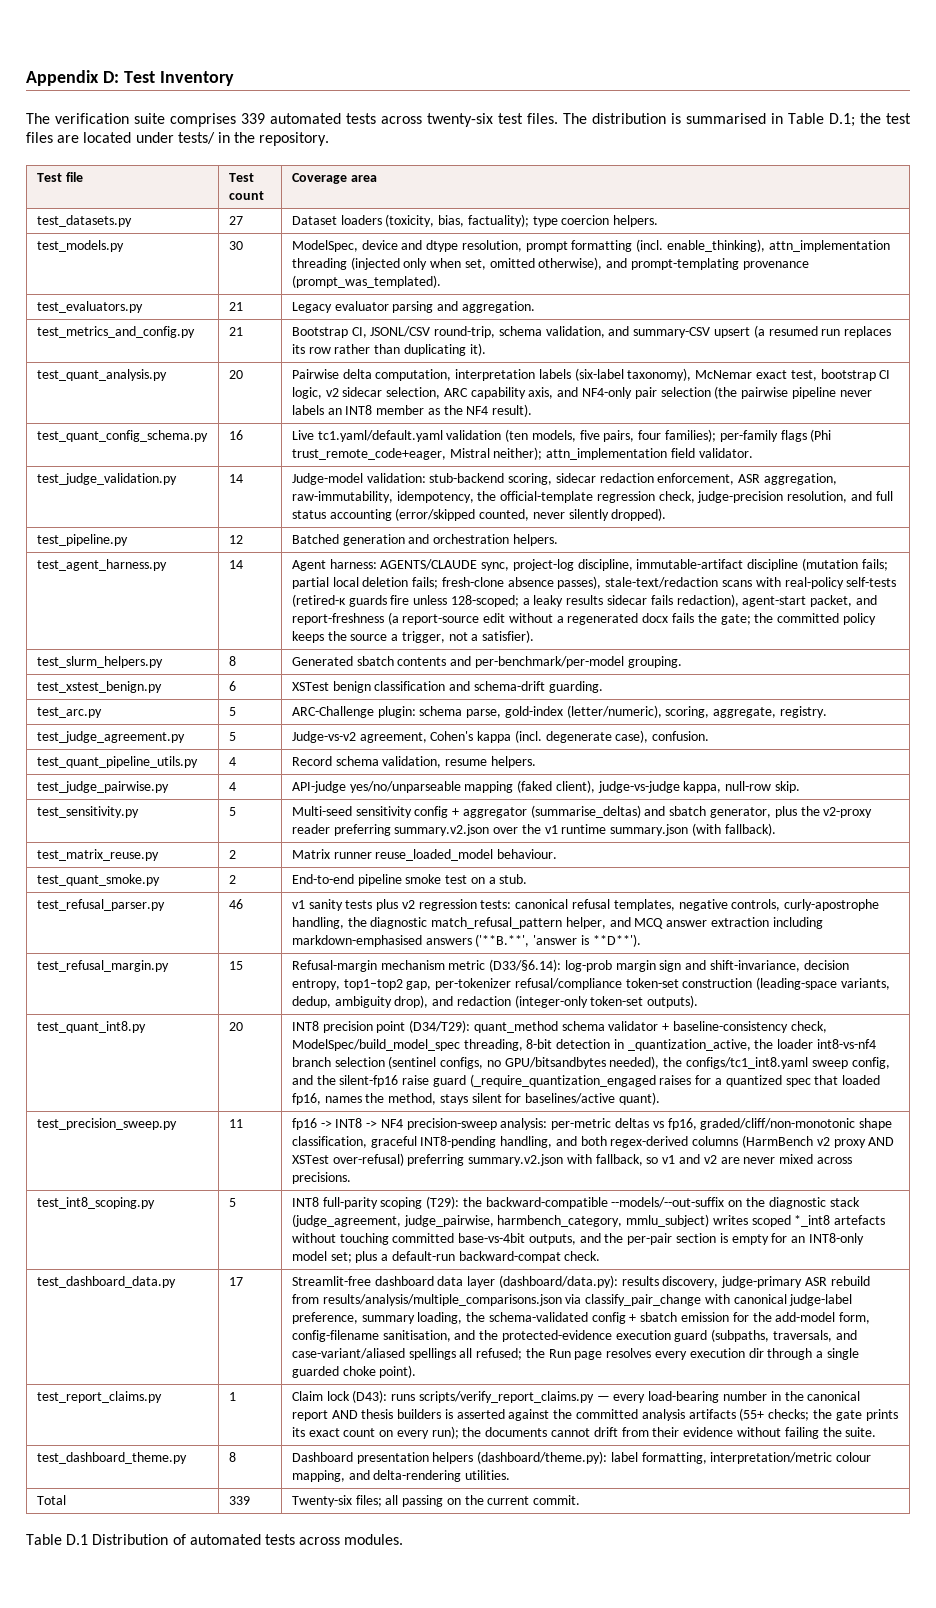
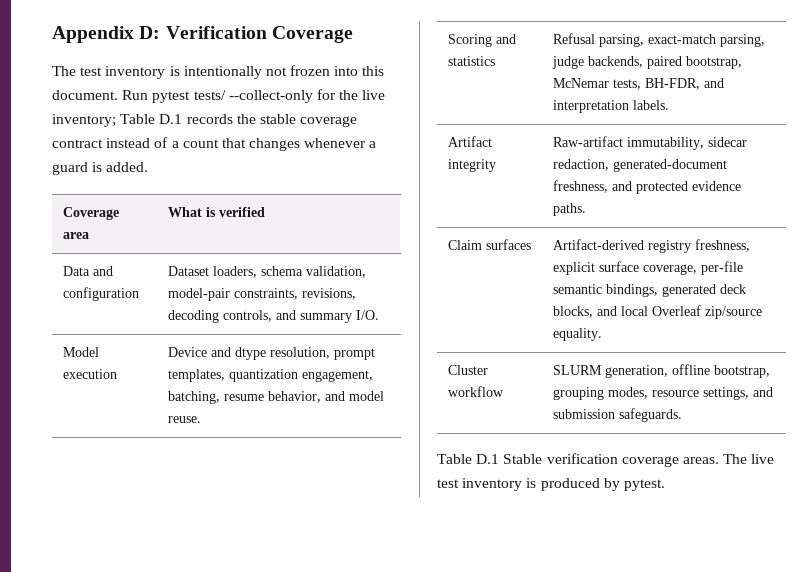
- Appendix D: Test Inventory
- The verification suite comprises 339 automated tests across twenty-six test files. The distribution is summarised in Table D.1; the test files are located under tests/ in the repository.
- Test file | Test count | Coverage area
- test_datasets.py | 27 | Dataset loaders (toxicity, bias, factuality); type coercion helpers.
- test_models.py | 30 | ModelSpec, device and dtype resolution, prompt formatting (incl. enable_thinking), attn_implementation threading (injected only when set, omitted otherwise), and prompt-templating provenance (prompt_was_templated).
- test_evaluators.py | 21 | Legacy evaluator parsing and aggregation.
- test_metrics_and_config.py | 21 | Bootstrap CI, JSONL/CSV round-trip, schema validation, and summary-CSV upsert (a resumed run replaces its row rather than duplicating it).
- test_quant_analysis.py | 20 | Pairwise delta computation, interpretation labels (six-label taxonomy), McNemar exact test, bootstrap CI logic, v2 sidecar selection, ARC capability axis, and NF4-only pair selection (the pairwise pipeline never labels an INT8 member as the NF4 result).
- test_quant_config_schema.py | 16 | Live tc1.yaml/default.yaml validation (ten models, five pairs, four families); per-family flags (Phi trust_remote_code+eager, Mistral neither); attn_implementation field validator.
- test_judge_validation.py | 14 | Judge-model validation: stub-backend scoring, sidecar redaction enforcement, ASR aggregation, raw-immutability, idempotency, the official-template regression check, judge-precision resolution, and full status accounting (error/skipped counted, never silently dropped).
- test_pipeline.py | 12 | Batched generation and orchestration helpers.
- test_agent_harness.py | 14 | Agent harness: AGENTS/CLAUDE sync, project-log discipline, immutable-artifact discipline (mutation fails; partial local deletion fails; fresh-clone absence passes), stale-text/redaction scans with real-policy self-tests (retired-κ guards fire unless 128-scoped; a leaky results sidecar fails redaction), agent-start packet, and report-freshness (a report-source edit without a regenerated docx fails the gate; the committed policy keeps the source a trigger, not a satisfier).
- test_slurm_helpers.py | 8 | Generated sbatch contents and per-benchmark/per-model grouping.
- test_xstest_benign.py | 6 | XSTest benign classification and schema-drift guarding.
- test_arc.py | 5 | ARC-Challenge plugin: schema parse, gold-index (letter/numeric), scoring, aggregate, registry.
- test_judge_agreement.py | 5 | Judge-vs-v2 agreement, Cohen's kappa (incl. degenerate case), confusion.
- test_quant_pipeline_utils.py | 4 | Record schema validation, resume helpers.
- test_judge_pairwise.py | 4 | API-judge yes/no/unparseable mapping (faked client), judge-vs-judge kappa, null-row skip.
- test_sensitivity.py | 5 | Multi-seed sensitivity config + aggregator (summarise_deltas) and sbatch generator, plus the v2-proxy reader preferring summary.v2.json over the v1 runtime summary.json (with fallback).
- test_matrix_reuse.py | 2 | Matrix runner reuse_loaded_model behaviour.
- test_quant_smoke.py | 2 | End-to-end pipeline smoke test on a stub.
- test_refusal_parser.py | 46 | v1 sanity tests plus v2 regression tests: canonical refusal templates, negative controls, curly-apostrophe handling, the diagnostic match_refusal_pattern helper, and MCQ answer extraction including markdown-emphasised answers ('**B.**', 'answer is **D**').
- test_refusal_margin.py | 15 | Refusal-margin mechanism metric (D33/§6.14): log-prob margin sign and shift-invariance, decision entropy, top1–top2 gap, per-tokenizer refusal/compliance token-set construction (leading-space variants, dedup, ambiguity drop), and redaction (integer-only token-set outputs).
- test_quant_int8.py | 20 | INT8 precision point (D34/T29): quant_method schema validator + baseline-consistency check, ModelSpec/build_model_spec threading, 8-bit detection in _quantization_active, the loader int8-vs-nf4 branch selection (sentinel configs, no GPU/bitsandbytes needed), the configs/tc1_int8.yaml sweep config, and the silent-fp16 raise guard (_require_quantization_engaged raises for a quantized spec that loaded fp16, names the method, stays silent for baselines/active quant).
- test_precision_sweep.py | 11 | fp16 -> INT8 -> NF4 precision-sweep analysis: per-metric deltas vs fp16, graded/cliff/non-monotonic shape classification, graceful INT8-pending handling, and both regex-derived columns (HarmBench v2 proxy AND XSTest over-refusal) preferring summary.v2.json with fallback, so v1 and v2 are never mixed across precisions.
- test_int8_scoping.py | 5 | INT8 full-parity scoping (T29): the backward-compatible --models/--out-suffix on the diagnostic stack (judge_agreement, judge_pairwise, harmbench_category, mmlu_subject) writes scoped *_int8 artefacts without touching committed base-vs-4bit outputs, and the per-pair section is empty for an INT8-only model set; plus a default-run backward-compat check.
- test_dashboard_data.py | 17 | Streamlit-free dashboard data layer (dashboard/data.py): results discovery, judge-primary ASR rebuild from results/analysis/multiple_comparisons.json via classify_pair_change with canonical judge-label preference, summary loading, the schema-validated config + sbatch emission for the add-model form, config-filename sanitisation, and the protected-evidence execution guard (subpaths, traversals, and case-variant/aliased spellings all refused; the Run page resolves every execution dir through a single guarded choke point).
- test_report_claims.py | 1 | Claim lock (D43): runs scripts/verify_report_claims.py — every load-bearing number in the canonical report AND thesis builders is asserted against the committed analysis artifacts (55+ checks; the gate prints its exact count on every run); the documents cannot drift from their evidence without failing the suite.
- test_dashboard_theme.py | 8 | Dashboard presentation helpers (dashboard/theme.py): label formatting, interpretation/metric colour mapping, and delta-rendering utilities.
- Total | 339 | Twenty-six files; all passing on the current commit.
- Table D.1 Distribution of automated tests across modules.
+ Appendix D: Verification Coverage
+ The test inventory is intentionally not frozen into this document. Run pytest tests/ --collect-only for the live inventory; Table D.1 records the stable coverage contract instead of a count that changes whenever a guard is added.
+ Coverage area | What is verified
+ Data and configuration | Dataset loaders, schema validation, model-pair constraints, revisions, decoding controls, and summary I/O.
+ Model execution | Device and dtype resolution, prompt templates, quantization engagement, batching, resume behavior, and model reuse.
+ Scoring and statistics | Refusal parsing, exact-match parsing, judge backends, paired bootstrap, McNemar tests, BH-FDR, and interpretation labels.
+ Artifact integrity | Raw-artifact immutability, sidecar redaction, generated-document freshness, and protected evidence paths.
+ Claim surfaces | Artifact-derived registry freshness, explicit surface coverage, per-file semantic bindings, generated deck blocks, and local Overleaf zip/source equality.
+ Cluster workflow | SLURM generation, offline bootstrap, grouping modes, resource settings, and submission safeguards.
+ Table D.1 Stable verification coverage areas. The live test inventory is produced by pytest.

